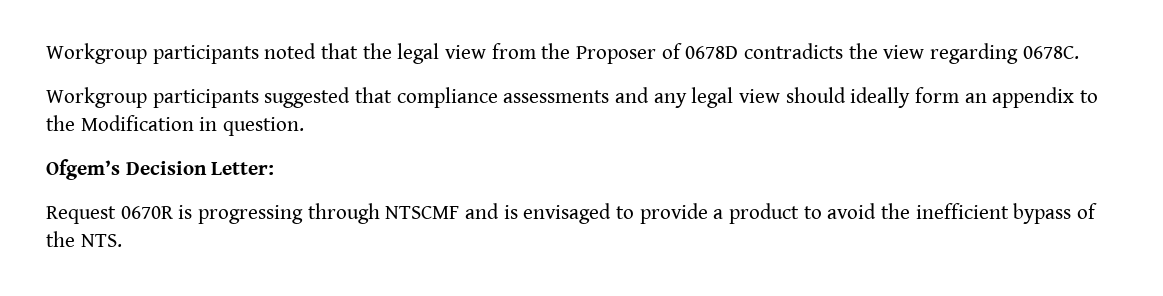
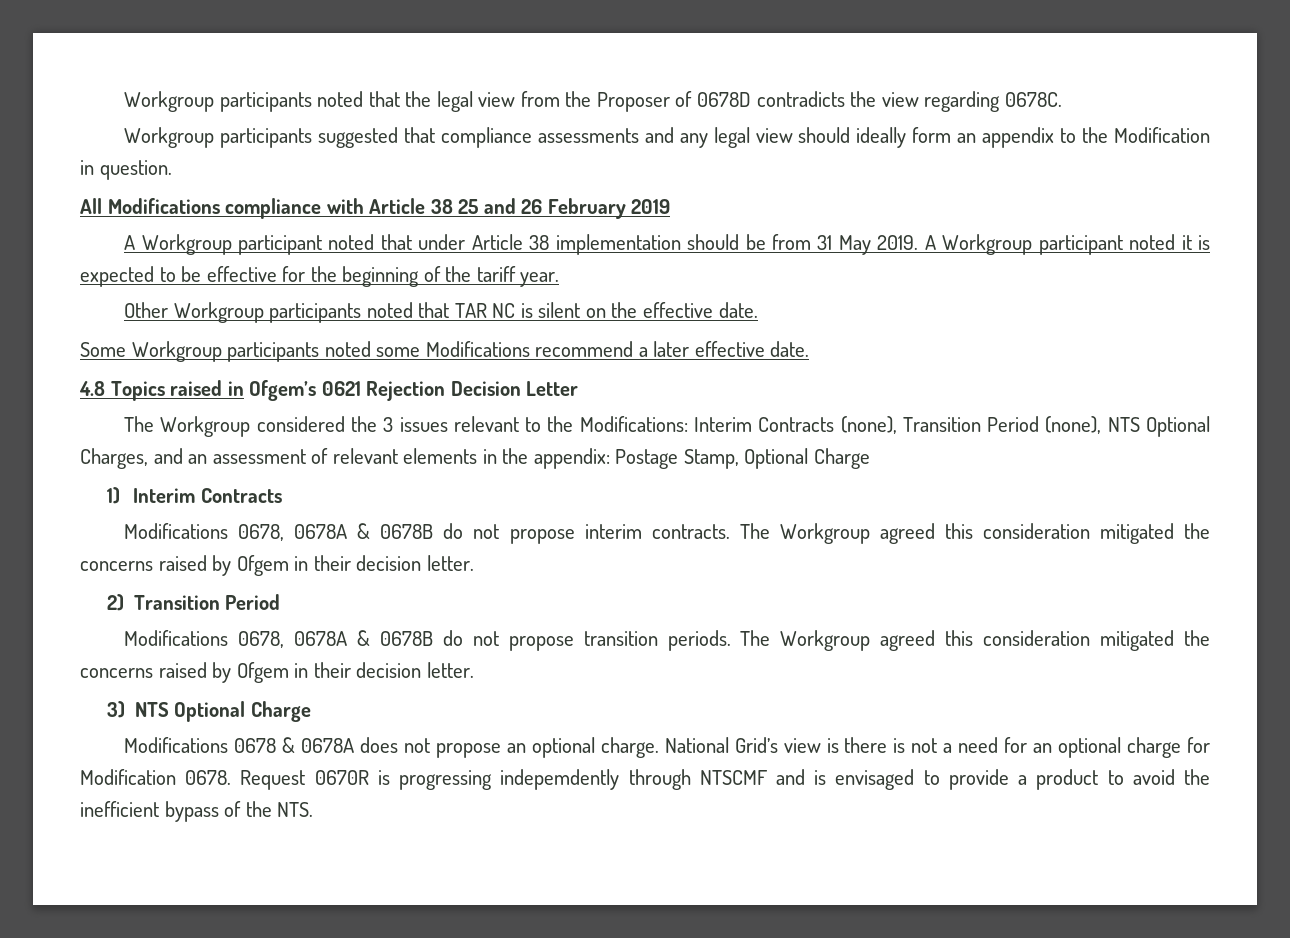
- Ofgem’s Decision Letter:
- Request 0670R is progressing through NTSCMF and is envisaged to provide a product to avoid the inefficient bypass of the NTS.
+ All Modifications compliance with Article 38 25 and 26 February 2019
+ A Workgroup participant noted that under Article 38 implementation should be from 31 May 2019. A Workgroup participant noted it is expected to be effective for the beginning of the tariff year.
+ Other Workgroup participants noted that TAR NC is silent on the effective date.
+ Some Workgroup participants noted some Modifications recommend a later effective date.
+ 4.8 Topics raised in Ofgem’s 0621 Rejection Decision Letter
+ The Workgroup considered the 3 issues relevant to the Modifications: Interim Contracts (none), Transition Period (none), NTS Optional Charges, and an assessment of relevant elements in the appendix: Postage Stamp, Optional Charge
+ 1) Interim Contracts
+ Modifications 0678, 0678A & 0678B do not propose interim contracts. The Workgroup agreed this consideration mitigated the concerns raised by Ofgem in their decision letter.
+ 2) Transition Period
+ Modifications 0678, 0678A & 0678B do not propose transition periods. The Workgroup agreed this consideration mitigated the concerns raised by Ofgem in their decision letter.
+ 3) NTS Optional Charge
+ Modifications 0678 & 0678A does not propose an optional charge. National Grid’s view is there is not a need for an optional charge for Modification 0678. Request 0670R is progressing indepemdently through NTSCMF and is envisaged to provide a product to avoid the inefficient bypass of the NTS.

